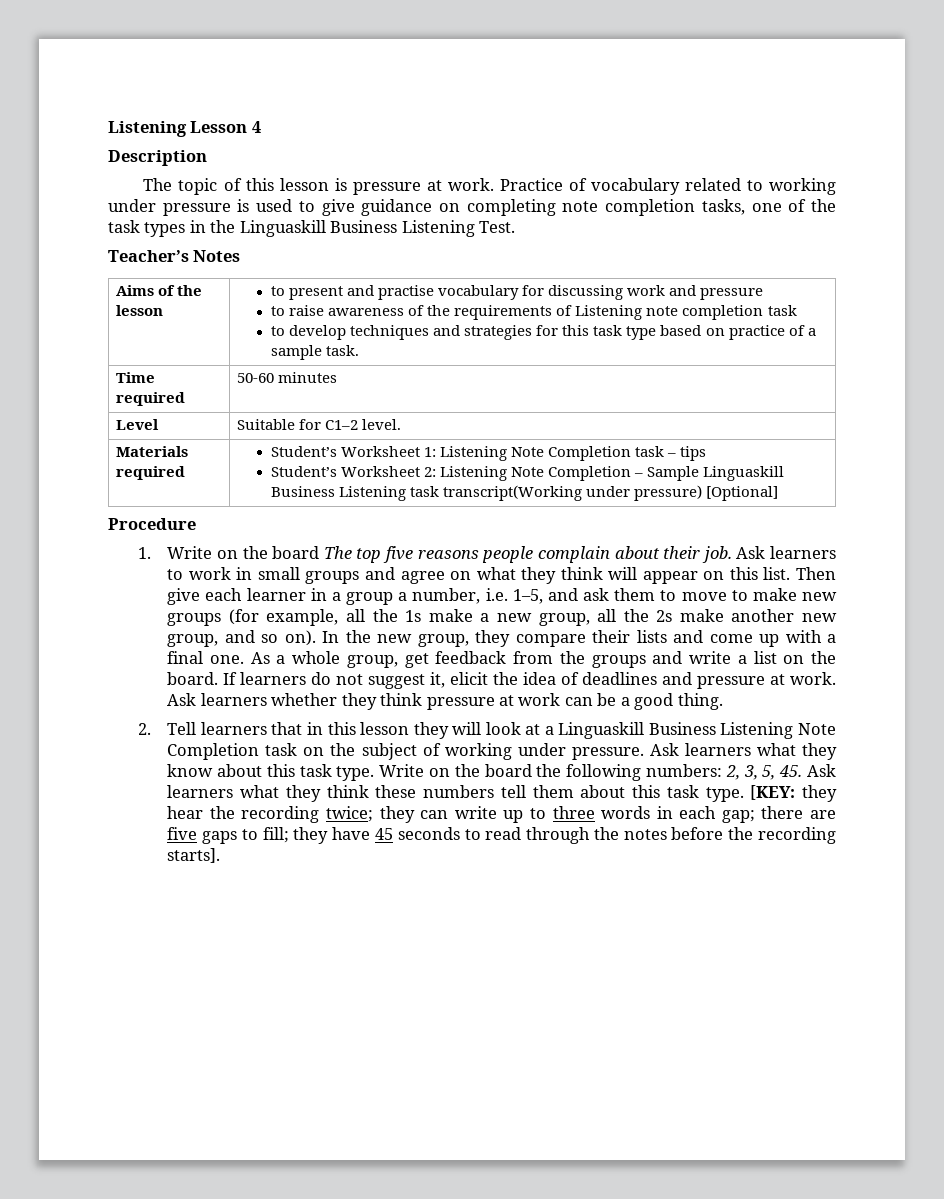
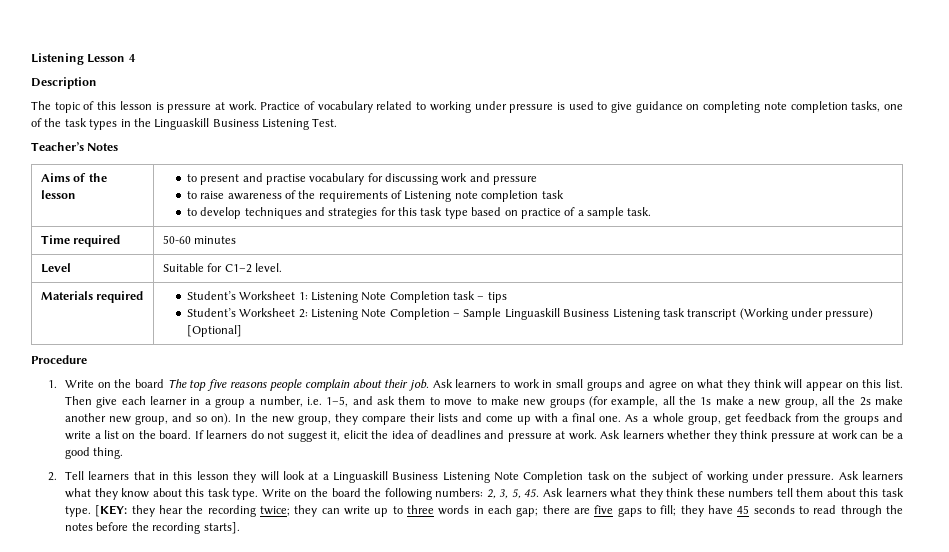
  Materials required | Student’s Worksheet 1: Listening Note Completion task – tips
- Student’s Worksheet 2: Listening Note Completion – Sample Linguaskill Business Listening task transcript(Working under pressure) [Optional]
+ Student’s Worksheet 2: Listening Note Completion – Sample Linguaskill Business Listening task transcript (Working under pressure) [Optional]

